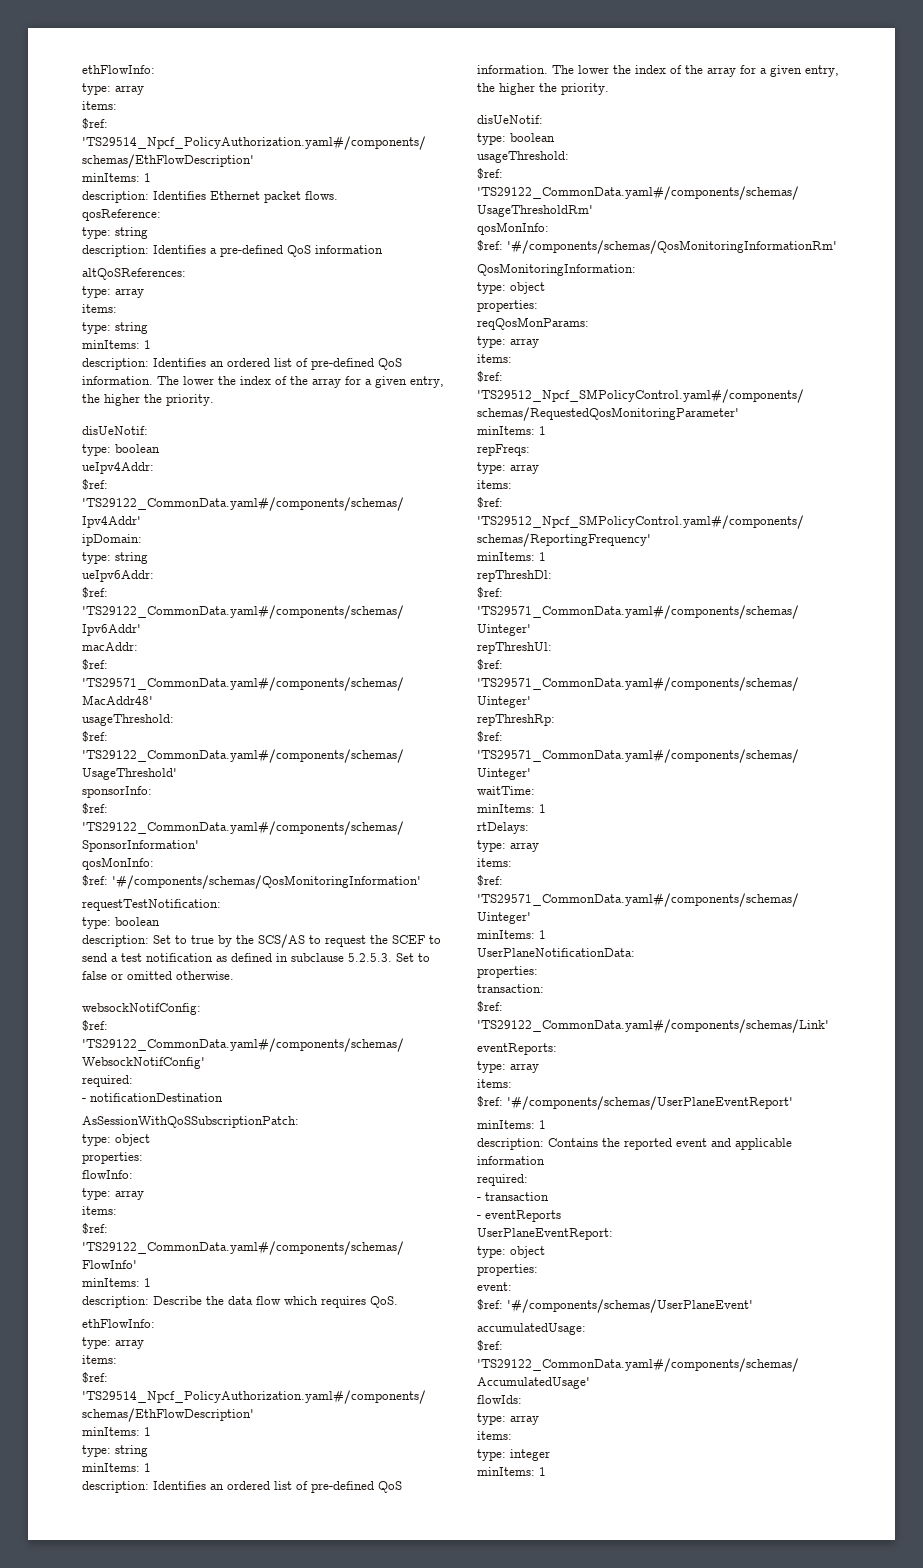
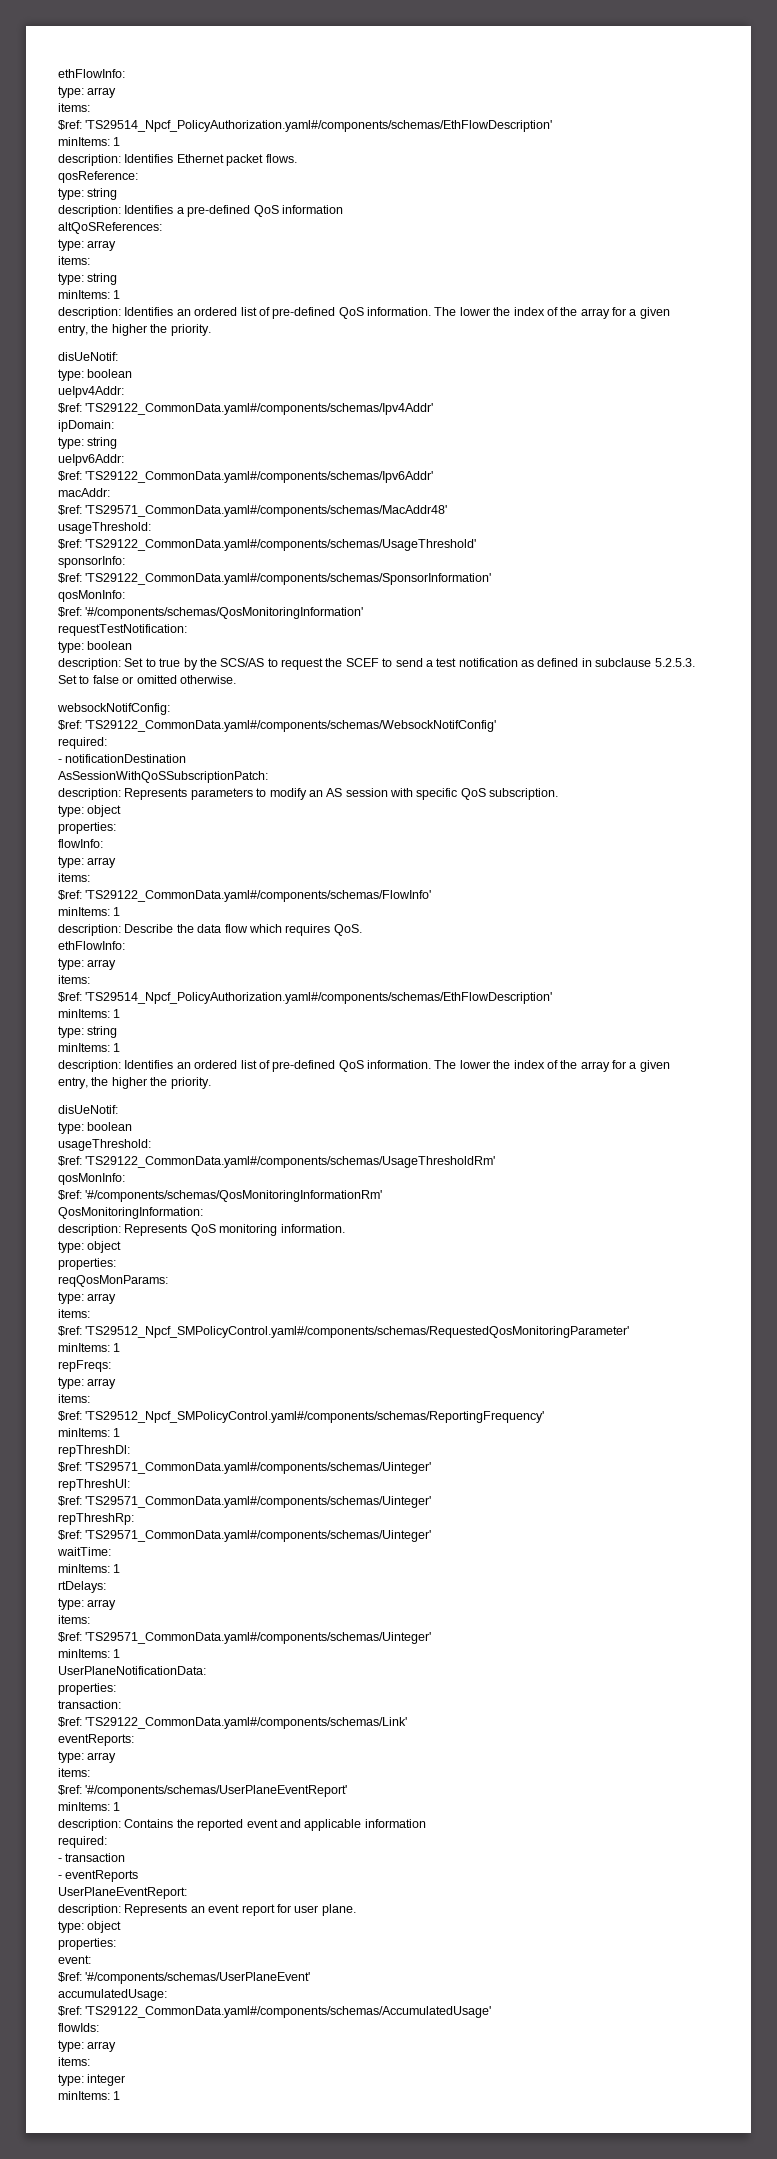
+ description: Represents parameters to modify an AS session with specific QoS subscription.
+ description: Represents QoS monitoring information.
+ description: Represents an event report for user plane.

